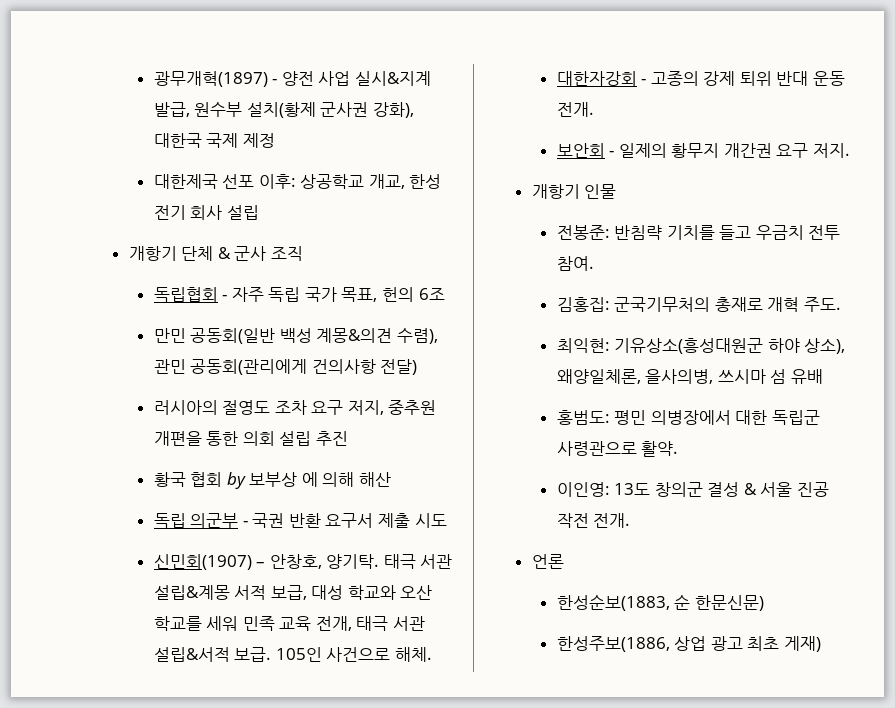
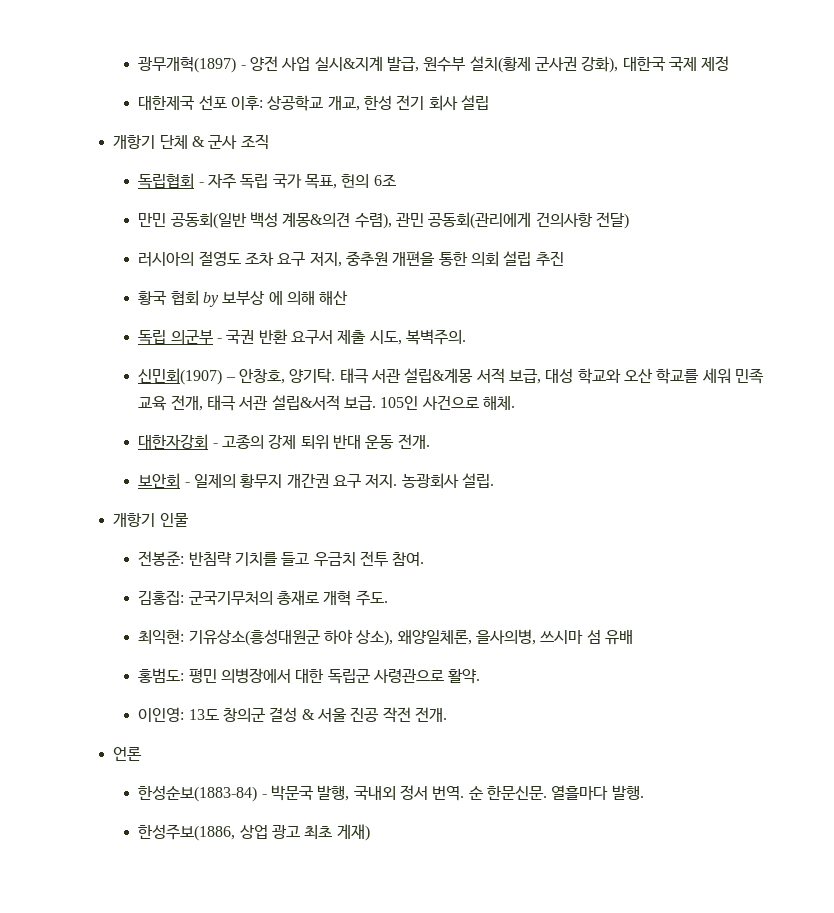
- 독립 의군부 - 국권 반환 요구서 제출 시도
+ 독립 의군부 - 국권 반환 요구서 제출 시도, 복벽주의.
+ 농광회사 설립.
- 한성순보(1883, 순 한문신문)
+ 한성순보(1883-84) - 박문국 발행, 국내외 정서 번역. 순 한문신문. 열흘마다 발행.

